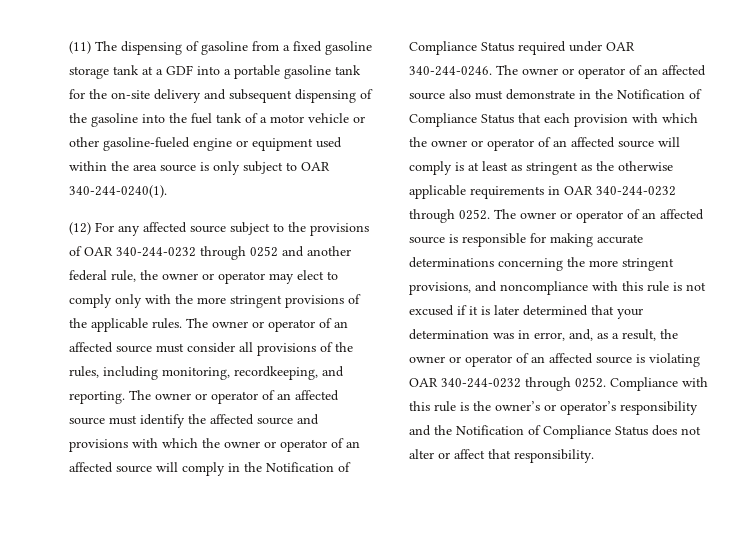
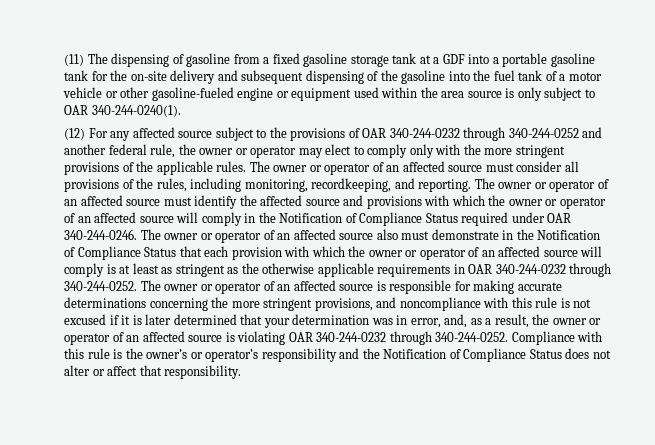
- (12) For any affected source subject to the provisions of OAR 340-244-0232 through 0252 and another federal rule, the owner or operator may elect to comply only with the more stringent provisions of the applicable rules.
+ (12) For any affected source subject to the provisions of OAR 340-244-0232 through 340-244-0252 and another federal rule, the owner or operator may elect to comply only with the more stringent provisions of the applicable rules.
- The owner or operator of an affected source also must demonstrate in the Notification of Compliance Status that each provision with which the owner or operator of an affected source will comply is at least as stringent as the otherwise applicable requirements in OAR 340-244-0232 through 0252.
+ The owner or operator of an affected source also must demonstrate in the Notification of Compliance Status that each provision with which the owner or operator of an affected source will comply is at least as stringent as the otherwise applicable requirements in OAR 340-244-0232 through 340-244-0252.
- The owner or operator of an affected source is responsible for making accurate determinations concerning the more stringent provisions, and noncompliance with this rule is not excused if it is later determined that your determination was in error, and, as a result, the owner or operator of an affected source is violating OAR 340-244-0232 through 0252.
+ The owner or operator of an affected source is responsible for making accurate determinations concerning the more stringent provisions, and noncompliance with this rule is not excused if it is later determined that your determination was in error, and, as a result, the owner or operator of an affected source is violating OAR 340-244-0232 through 340-244-0252.

